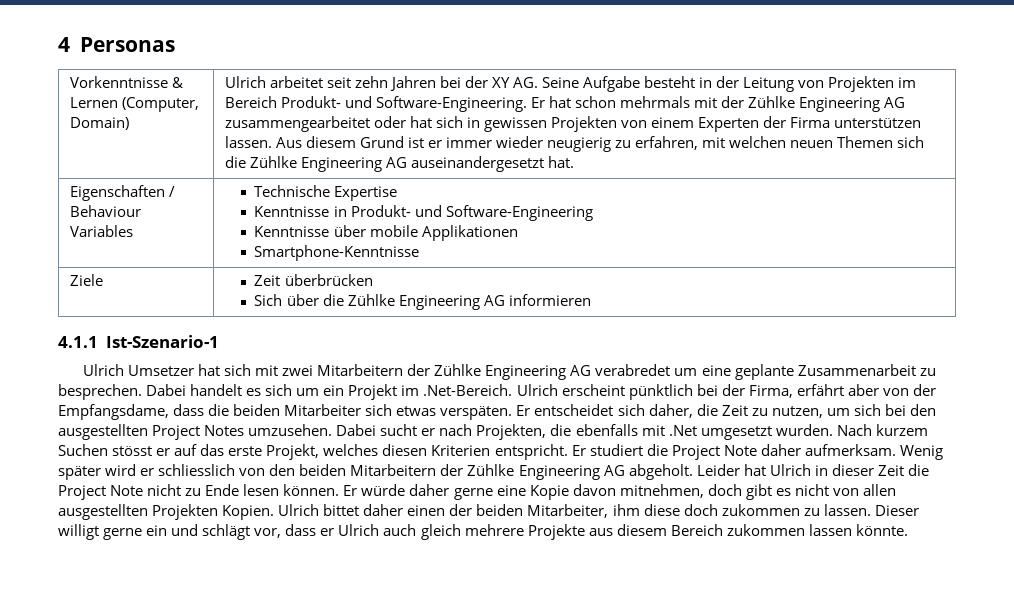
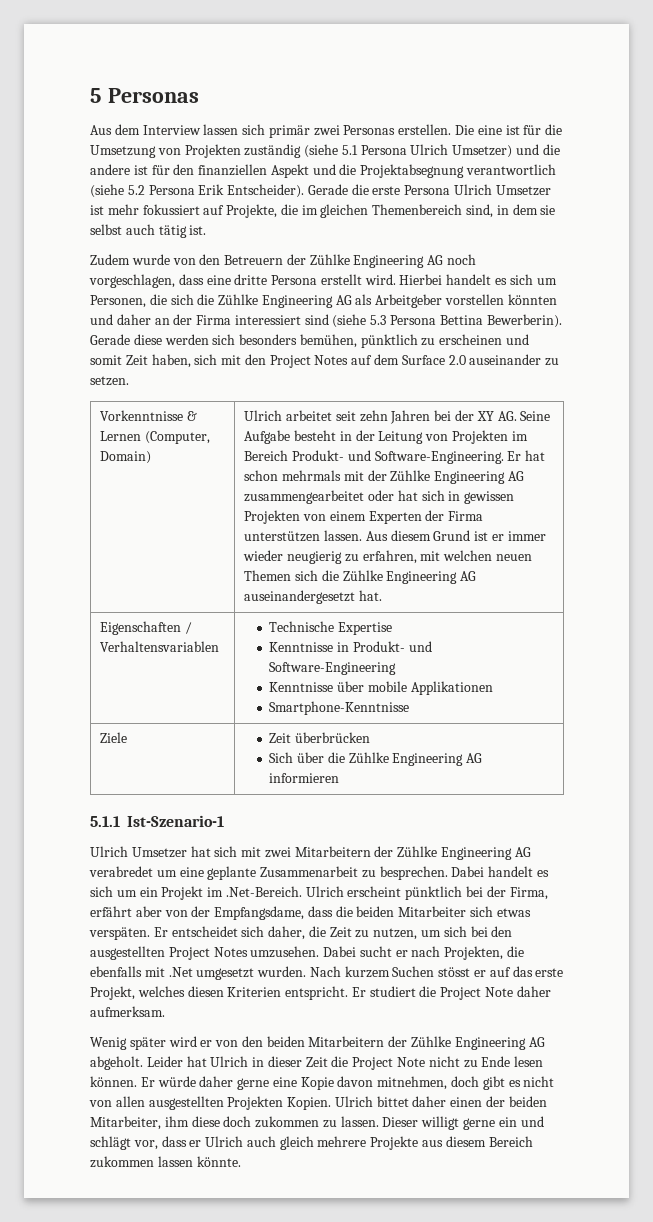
- 4 Personas
+ 5 Personas
+ Aus dem Interview lassen sich primär zwei Personas erstellen. Die eine ist für die Umsetzung von Projekten zuständig (siehe 5.1 Persona Ulrich Umsetzer) und die andere ist für den finanziellen Aspekt und die Projektabsegnung verantwortlich (siehe 5.2 Persona Erik Entscheider). Gerade die erste Persona Ulrich Umsetzer ist mehr fokussiert auf Projekte, die im gleichen Themenbereich sind, in dem sie selbst auch tätig ist.
+ Zudem wurde von den Betreuern der Zühlke Engineering AG noch vorgeschlagen, dass eine dritte Persona erstellt wird. Hierbei handelt es sich um Personen, die sich die Zühlke Engineering AG als Arbeitgeber vorstellen könnten und daher an der Firma interessiert sind (siehe 5.3 Persona Bettina Bewerberin). Gerade diese werden sich besonders bemühen, pünktlich zu erscheinen und somit Zeit haben, sich mit den Project Notes auf dem Surface 2.0 auseinander zu setzen.
- Eigenschaften / Behaviour Variables | Technische Expertise
+ Eigenschaften / Verhaltensvariablen | Technische Expertise
- 4.1.1 Ist-Szenario-1
+ 5.1.1 Ist-Szenario-1
- Er studiert die Project Note daher aufmerksam. Wenig später wird er schliesslich von den beiden Mitarbeitern der Zühlke Engineering AG abgeholt.
+ Er studiert die Project Note daher aufmerksam.
+ Wenig später wird er von den beiden Mitarbeitern der Zühlke Engineering AG abgeholt.

